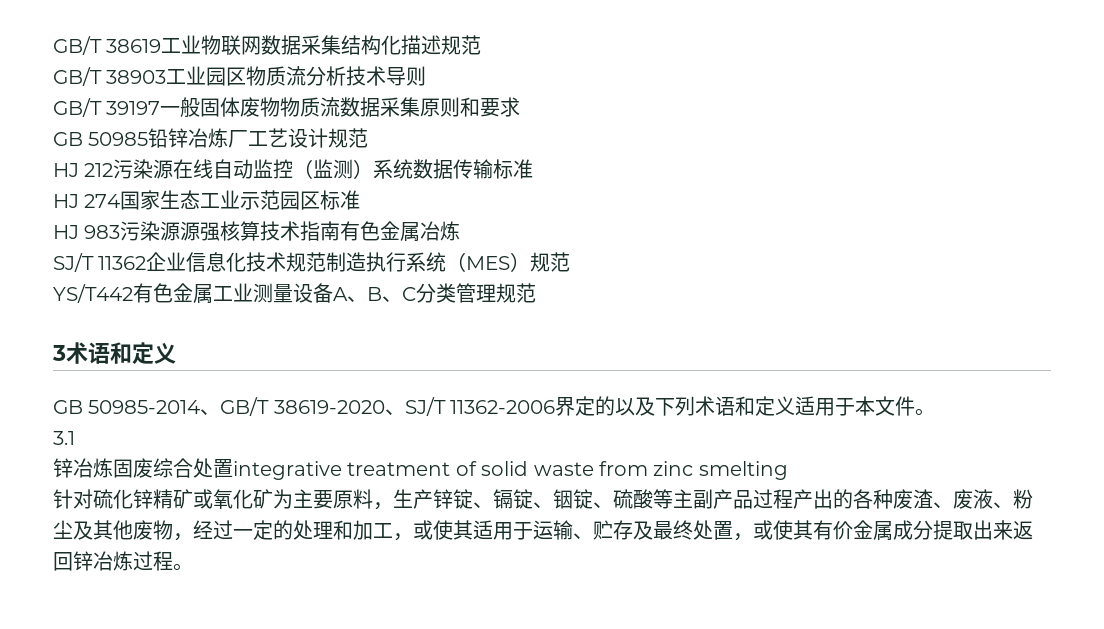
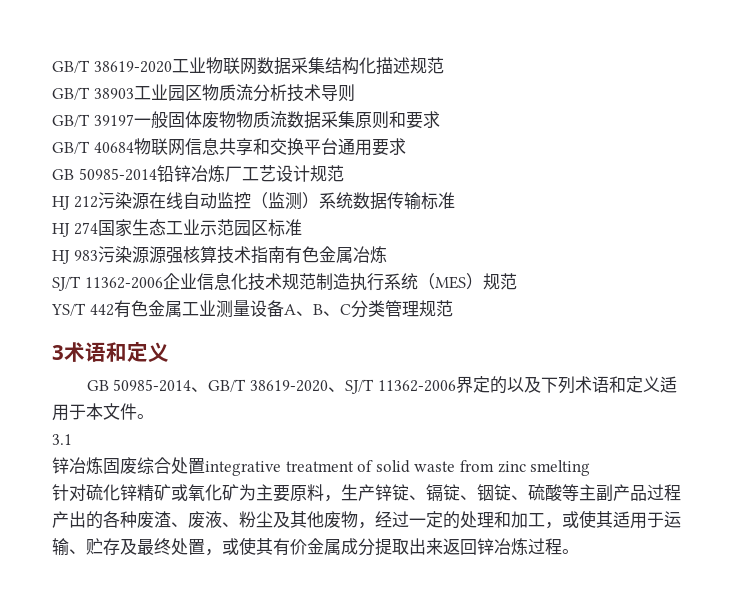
- GB/T 38619工业物联网数据采集结构化描述规范
+ GB/T 38619-2020工业物联网数据采集结构化描述规范
- GB 50985铅锌冶炼厂工艺设计规范
+ GB/T 40684物联网信息共享和交换平台通用要求
+ GB 50985-2014铅锌冶炼厂工艺设计规范
- SJ/T 11362企业信息化技术规范制造执行系统（MES）规范
+ SJ/T 11362-2006企业信息化技术规范制造执行系统（MES）规范
- YS/T442有色金属工业测量设备A、B、C分类管理规范
+ YS/T 442有色金属工业测量设备A、B、C分类管理规范

